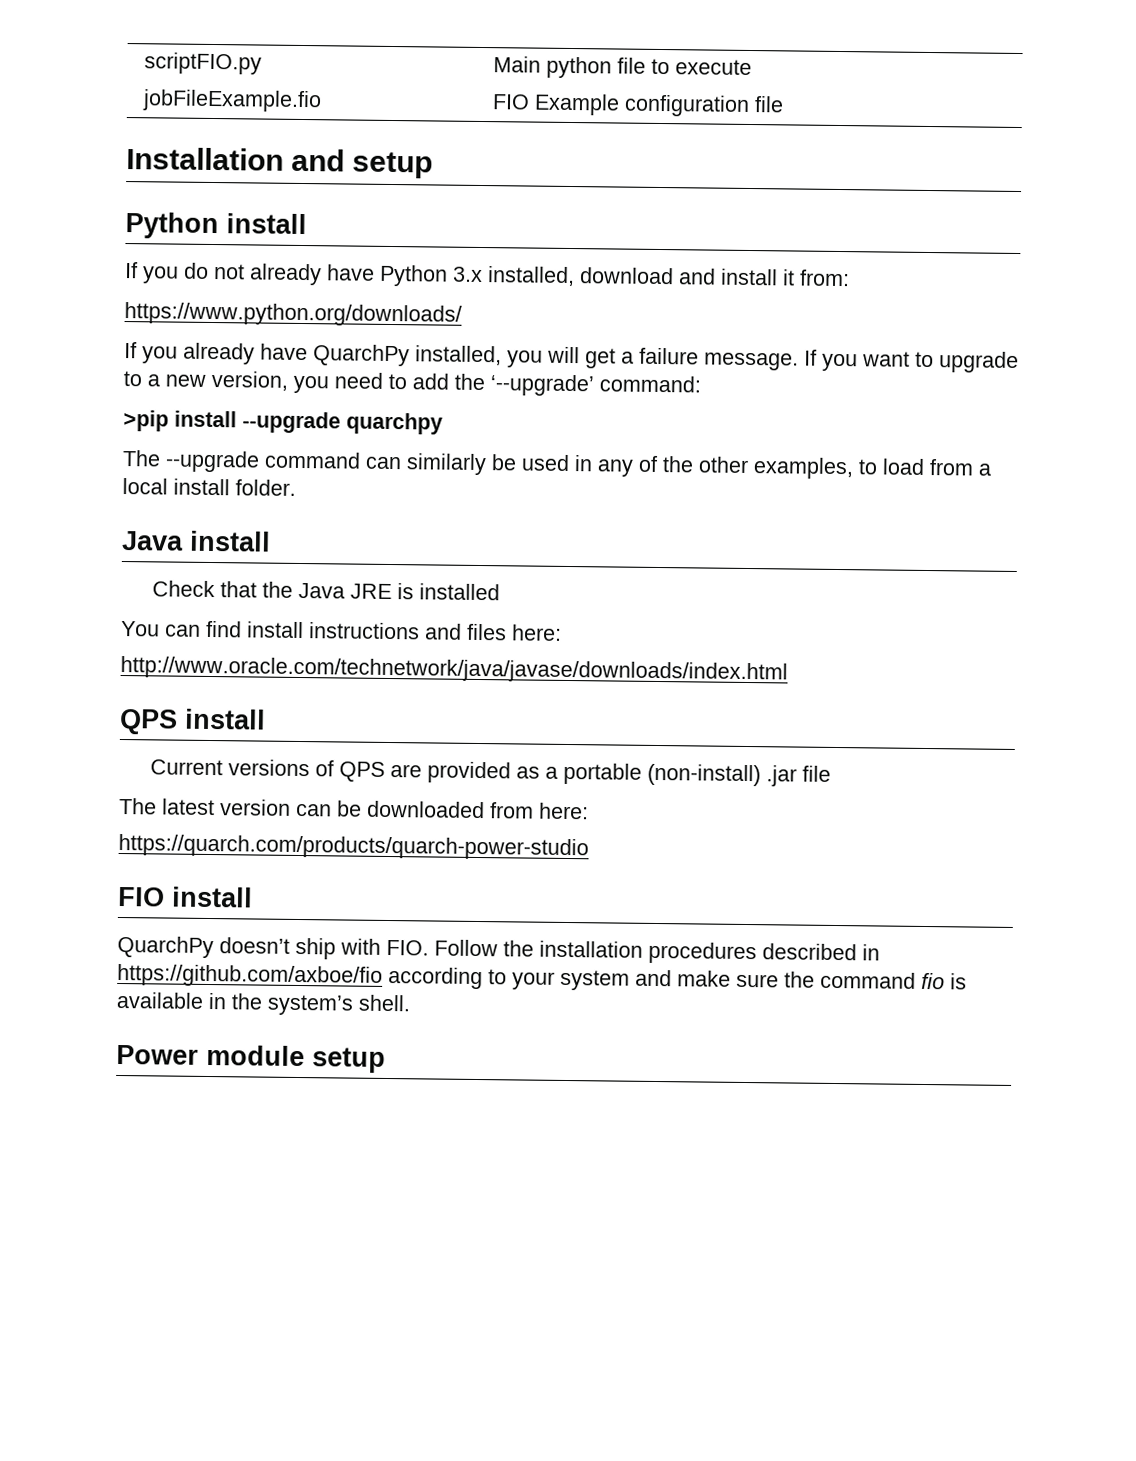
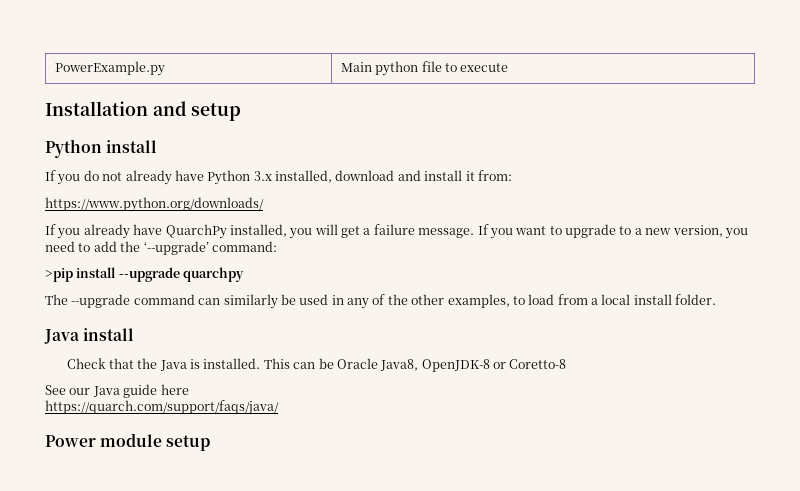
- scriptFIO.py | Main python file to execute
+ PowerExample.py | Main python file to execute
- jobFileExample.fio | FIO Example configuration file
- Check that the Java JRE is installed
- You can find install instructions and files here:
- http://www.oracle.com/technetwork/java/javase/downloads/index.html
- QPS install
- Current versions of QPS are provided as a portable (non-install) .jar file
- The latest version can be downloaded from here:
- https://quarch.com/products/quarch-power-studio
- FIO install
- QuarchPy doesn’t ship with FIO. Follow the installation procedures described in https://github.com/axboe/fio according to your system and make sure the command fio is available in the system’s shell.
+ Check that the Java is installed. This can be Oracle Java8, OpenJDK-8 or Coretto-8
+ See our Java guide here
+ https://quarch.com/support/faqs/java/

